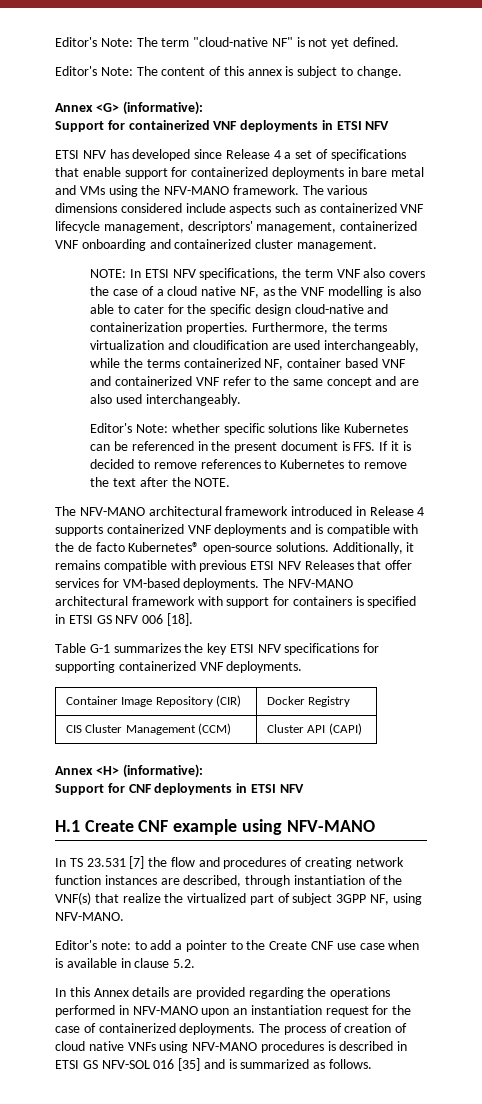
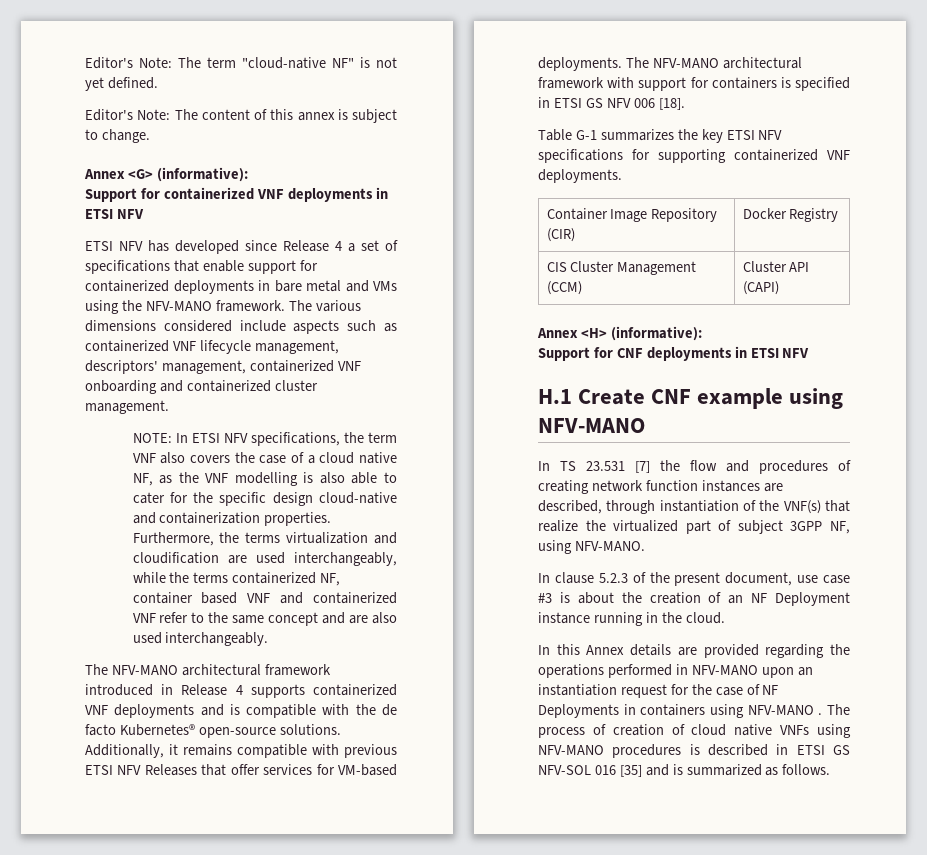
- Editor's Note: whether specific solutions like Kubernetes can be referenced in the present document is FFS. If it is decided to remove references to Kubernetes to remove the text after the NOTE.
- Editor's note: to add a pointer to the Create CNF use case when is available in clause 5.2.
+ In clause 5.2.3 of the present document, use case #3 is about the creation of an NF Deployment instance running in the cloud.
- In this Annex details are provided regarding the operations performed in NFV-MANO upon an instantiation request for the case of containerized deployments.
+ In this Annex details are provided regarding the operations performed in NFV-MANO upon an instantiation request for the case of NF Deployments in containers using NFV-MANO .

